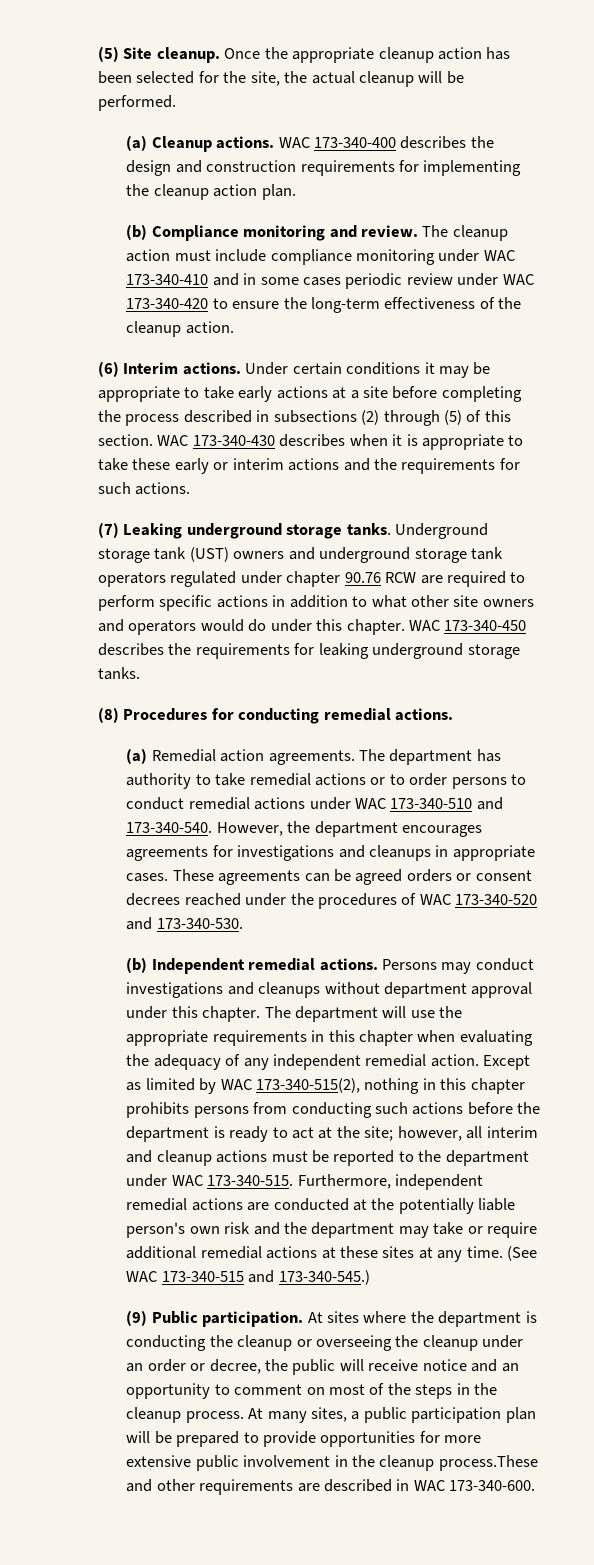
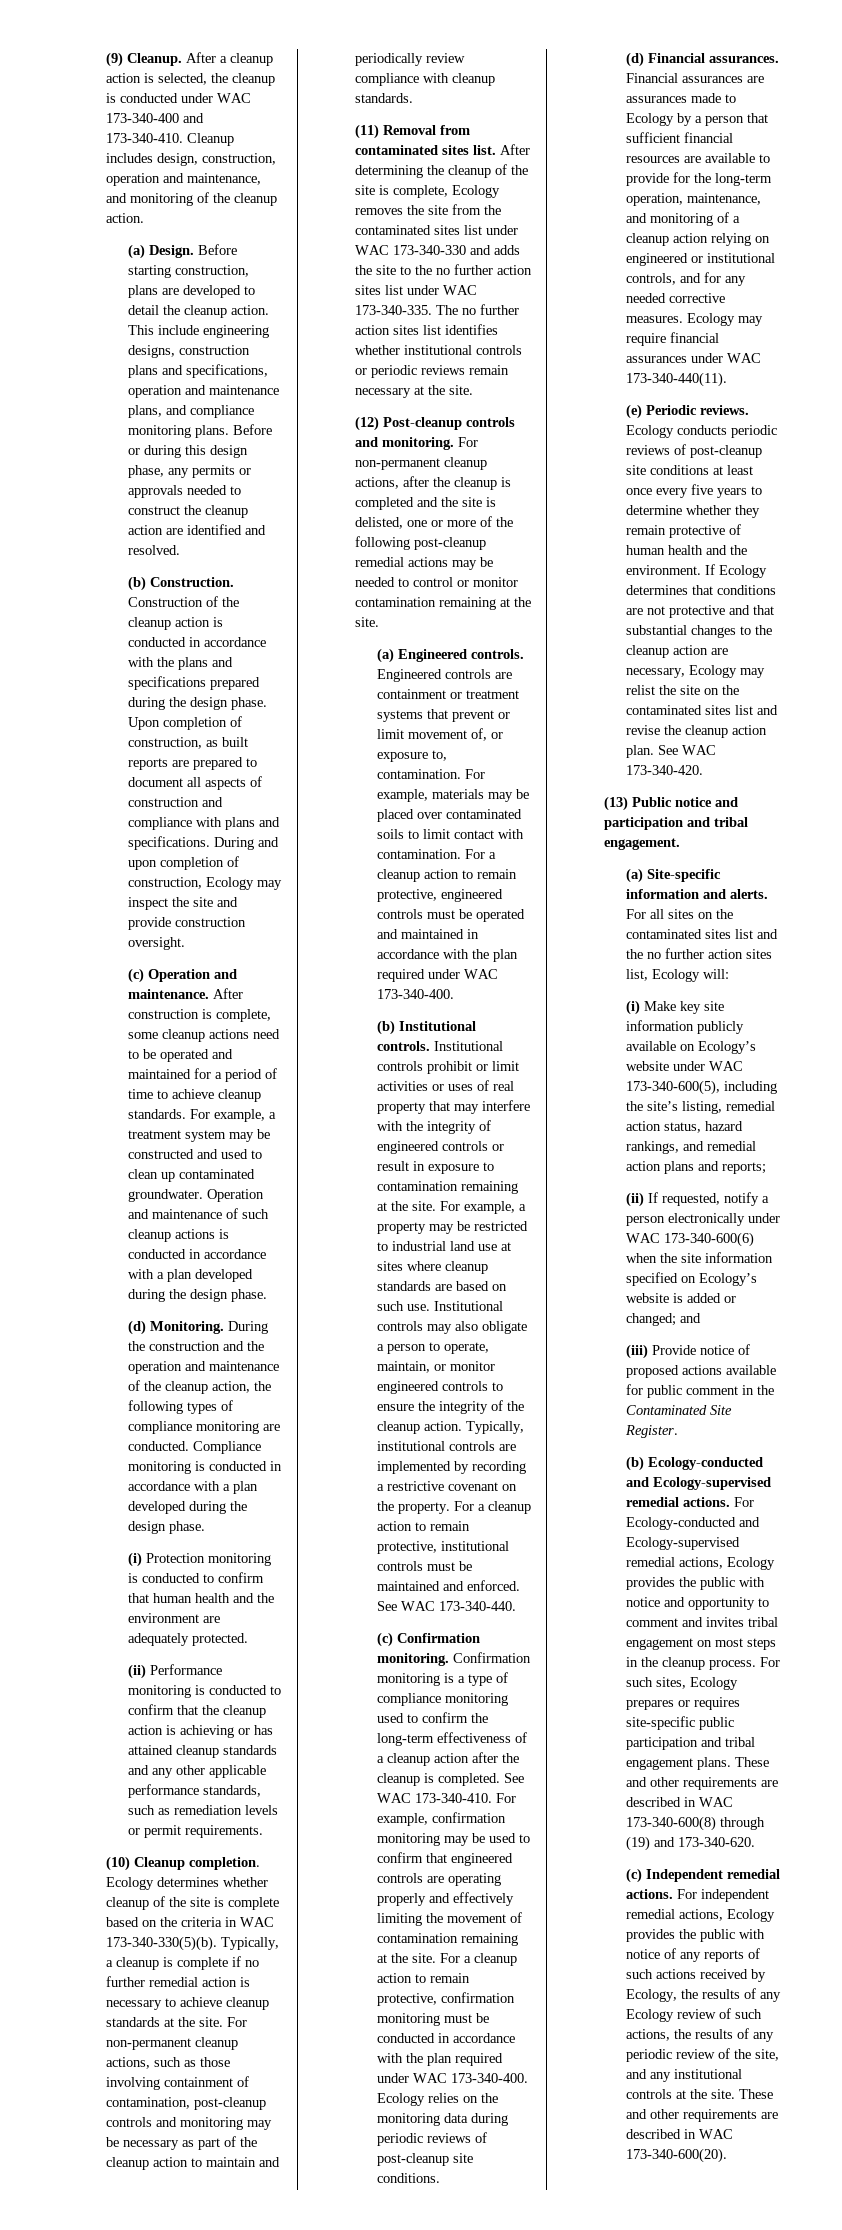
- (5) Site cleanup. Once the appropriate cleanup action has been selected for the site, the actual cleanup will be performed.
- (a) Cleanup actions. WAC 173-340-400 describes the design and construction requirements for implementing the cleanup action plan.
- (b) Compliance monitoring and review. The cleanup action must include compliance monitoring under WAC 173-340-410 and in some cases periodic review under WAC 173-340-420 to ensure the long-term effectiveness of the cleanup action.
- (6) Interim actions. Under certain conditions it may be appropriate to take early actions at a site before completing the process described in subsections (2) through (5) of this section. WAC 173-340-430 describes when it is appropriate to take these early or interim actions and the requirements for such actions.
- (7) Leaking underground storage tanks. Underground storage tank (UST) owners and underground storage tank operators regulated under chapter 90.76 RCW are required to perform specific actions in addition to what other site owners and operators would do under this chapter. WAC 173-340-450 describes the requirements for leaking underground storage tanks.
- (8) Procedures for conducting remedial actions.
- (a) Remedial action agreements. The department has authority to take remedial actions or to order persons to conduct remedial actions under WAC 173-340-510 and 173-340-540. However, the department encourages agreements for investigations and cleanups in appropriate cases. These agreements can be agreed orders or consent decrees reached under the procedures of WAC 173-340-520 and 173-340-530.
- (b) Independent remedial actions. Persons may conduct investigations and cleanups without department approval under this chapter. The department will use the appropriate requirements in this chapter when evaluating the adequacy of any independent remedial action. Except as limited by WAC 173-340-515(2), nothing in this chapter prohibits persons from conducting such actions before the department is ready to act at the site; however, all interim and cleanup actions must be reported to the department under WAC 173-340-515. Furthermore, independent remedial actions are conducted at the potentially liable person's own risk and the department may take or require additional remedial actions at these sites at any time. (See WAC 173-340-515 and 173-340-545.)
- (9) Public participation. At sites where the department is conducting the cleanup or overseeing the cleanup under an order or decree, the public will receive notice and an opportunity to comment on most of the steps in the cleanup process.
+ (9) Cleanup. After a cleanup action is selected, the cleanup is conducted under WAC 173-340-400 and 173-340-410. Cleanup includes design, construction, operation and maintenance, and monitoring of the cleanup action.
+ (a) Design. Before starting construction, plans are developed to detail the cleanup action. This include engineering designs, construction plans and specifications, operation and maintenance plans, and compliance monitoring plans. Before or during this design phase, any permits or approvals needed to construct the cleanup action are identified and resolved.
+ (b) Construction. Construction of the cleanup action is conducted in accordance with the plans and specifications prepared during the design phase. Upon completion of construction, as built reports are prepared to document all aspects of construction and compliance with plans and specifications. During and upon completion of construction, Ecology may inspect the site and provide construction oversight.
+ (c) Operation and maintenance. After construction is complete, some cleanup actions need to be operated and maintained for a period of time to achieve cleanup standards. For example, a treatment system may be constructed and used to clean up contaminated groundwater. Operation and maintenance of such cleanup actions is conducted in accordance with a plan developed during the design phase.
+ (d) Monitoring. During the construction and the operation and maintenance of the cleanup action, the following types of compliance monitoring are conducted. Compliance monitoring is conducted in accordance with a plan developed during the design phase.
+ (i) Protection monitoring is conducted to confirm that human health and the environment are adequately protected.
+ (ii) Performance monitoring is conducted to confirm that the cleanup action is achieving or has attained cleanup standards and any other applicable performance standards, such as remediation levels or permit requirements.
+ (10) Cleanup completion. Ecology determines whether cleanup of the site is complete based on the criteria in WAC 173-340-330(5)(b). Typically, a cleanup is complete if no further remedial action is necessary to achieve cleanup standards at the site. For non-permanent cleanup actions, such as those involving containment of contamination, post-cleanup controls and monitoring may be necessary as part of the cleanup action to maintain and periodically review compliance with cleanup standards.
+ (11) Removal from contaminated sites list. After determining the cleanup of the site is complete, Ecology removes the site from the contaminated sites list under WAC 173-340-330 and adds the site to the no further action sites list under WAC 173-340-335. The no further action sites list identifies whether institutional controls or periodic reviews remain necessary at the site.
+ (12) Post-cleanup controls and monitoring. For non-permanent cleanup actions, after the cleanup is completed and the site is delisted, one or more of the following post-cleanup remedial actions may be needed to control or monitor contamination remaining at the site.
+ (a) Engineered controls. Engineered controls are containment or treatment systems that prevent or limit movement of, or exposure to, contamination. For example, materials may be placed over contaminated soils to limit contact with contamination. For a cleanup action to remain protective, engineered controls must be operated and maintained in accordance with the plan required under WAC 173-340-400.
+ (b) Institutional controls. Institutional controls prohibit or limit activities or uses of real property that may interfere with the integrity of engineered controls or result in exposure to contamination remaining at the site. For example, a property may be restricted to industrial land use at sites where cleanup standards are based on such use. Institutional controls may also obligate a person to operate, maintain, or monitor engineered controls to ensure the integrity of the cleanup action. Typically, institutional controls are implemented by recording a restrictive covenant on the property. For a cleanup action to remain protective, institutional controls must be maintained and enforced. See WAC 173-340-440.
+ (c) Confirmation monitoring. Confirmation monitoring is a type of compliance monitoring used to confirm the long-term effectiveness of a cleanup action after the cleanup is completed. See WAC 173-340-410. For example, confirmation monitoring may be used to confirm that engineered controls are operating properly and effectively limiting the movement of contamination remaining at the site. For a cleanup action to remain protective, confirmation monitoring must be conducted in accordance with the plan required under WAC 173-340-400. Ecology relies on the monitoring data during periodic reviews of post-cleanup site conditions.
+ (d) Financial assurances. Financial assurances are assurances made to Ecology by a person that sufficient financial resources are available to provide for the long-term operation, maintenance, and monitoring of a cleanup action relying on engineered or institutional controls, and for any needed corrective measures. Ecology may require financial assurances under WAC 173-340-440(11).
+ (e) Periodic reviews. Ecology conducts periodic reviews of post-cleanup site conditions at least once every five years to determine whether they remain protective of human health and the environment. If Ecology determines that conditions are not protective and that substantial changes to the cleanup action are necessary, Ecology may relist the site on the contaminated sites list and revise the cleanup action plan. See WAC 173-340-420.
+ (13) Public notice and participation and tribal engagement.
+ (a) Site-specific information and alerts. For all sites on the contaminated sites list and the no further action sites list, Ecology will:
+ (i) Make key site information publicly available on Ecology’s website under WAC 173-340-600(5), including the site’s listing, remedial action status, hazard rankings, and remedial action plans and reports;
+ (ii) If requested, notify a person electronically under WAC 173-340-600(6) when the site information specified on Ecology’s website is added or changed; and
+ (iii) Provide notice of proposed actions available for public comment in the Contaminated Site Register.
+ (b) Ecology-conducted and Ecology-supervised remedial actions. For Ecology-conducted and Ecology-supervised remedial actions, Ecology provides the public with notice and opportunity to comment and invites tribal engagement on most steps in the cleanup process.
- At many sites, a public participation plan will be prepared to provide opportunities for more extensive public involvement in the cleanup process.These and other requirements are described in WAC 173-340-600.
+ For such sites, Ecology prepares or requires site-specific public participation and tribal engagement plans. These and other requirements are described in WAC 173-340-600(8) through (19) and 173-340-620.
+ (c) Independent remedial actions. For independent remedial actions, Ecology provides the public with notice of any reports of such actions received by Ecology, the results of any Ecology review of such actions, the results of any periodic review of the site, and any institutional controls at the site. These and other requirements are described in WAC 173-340-600(20).

